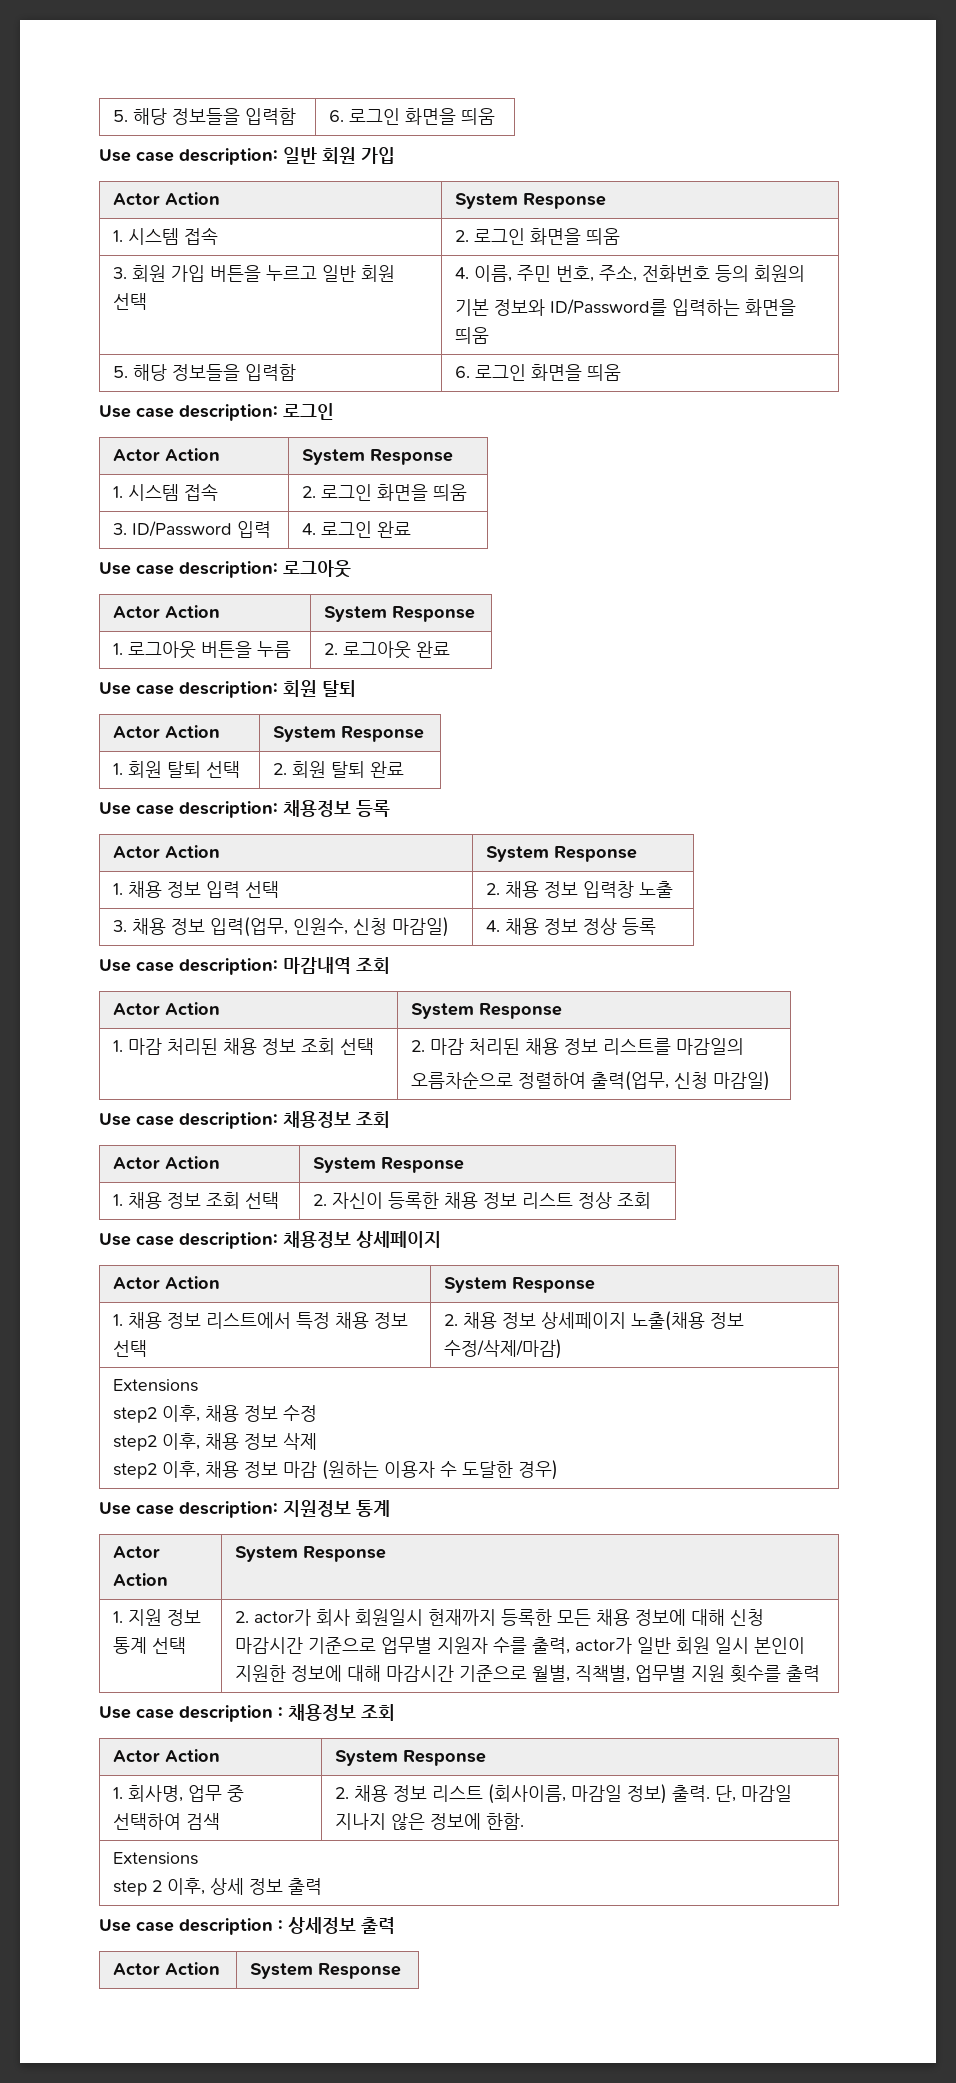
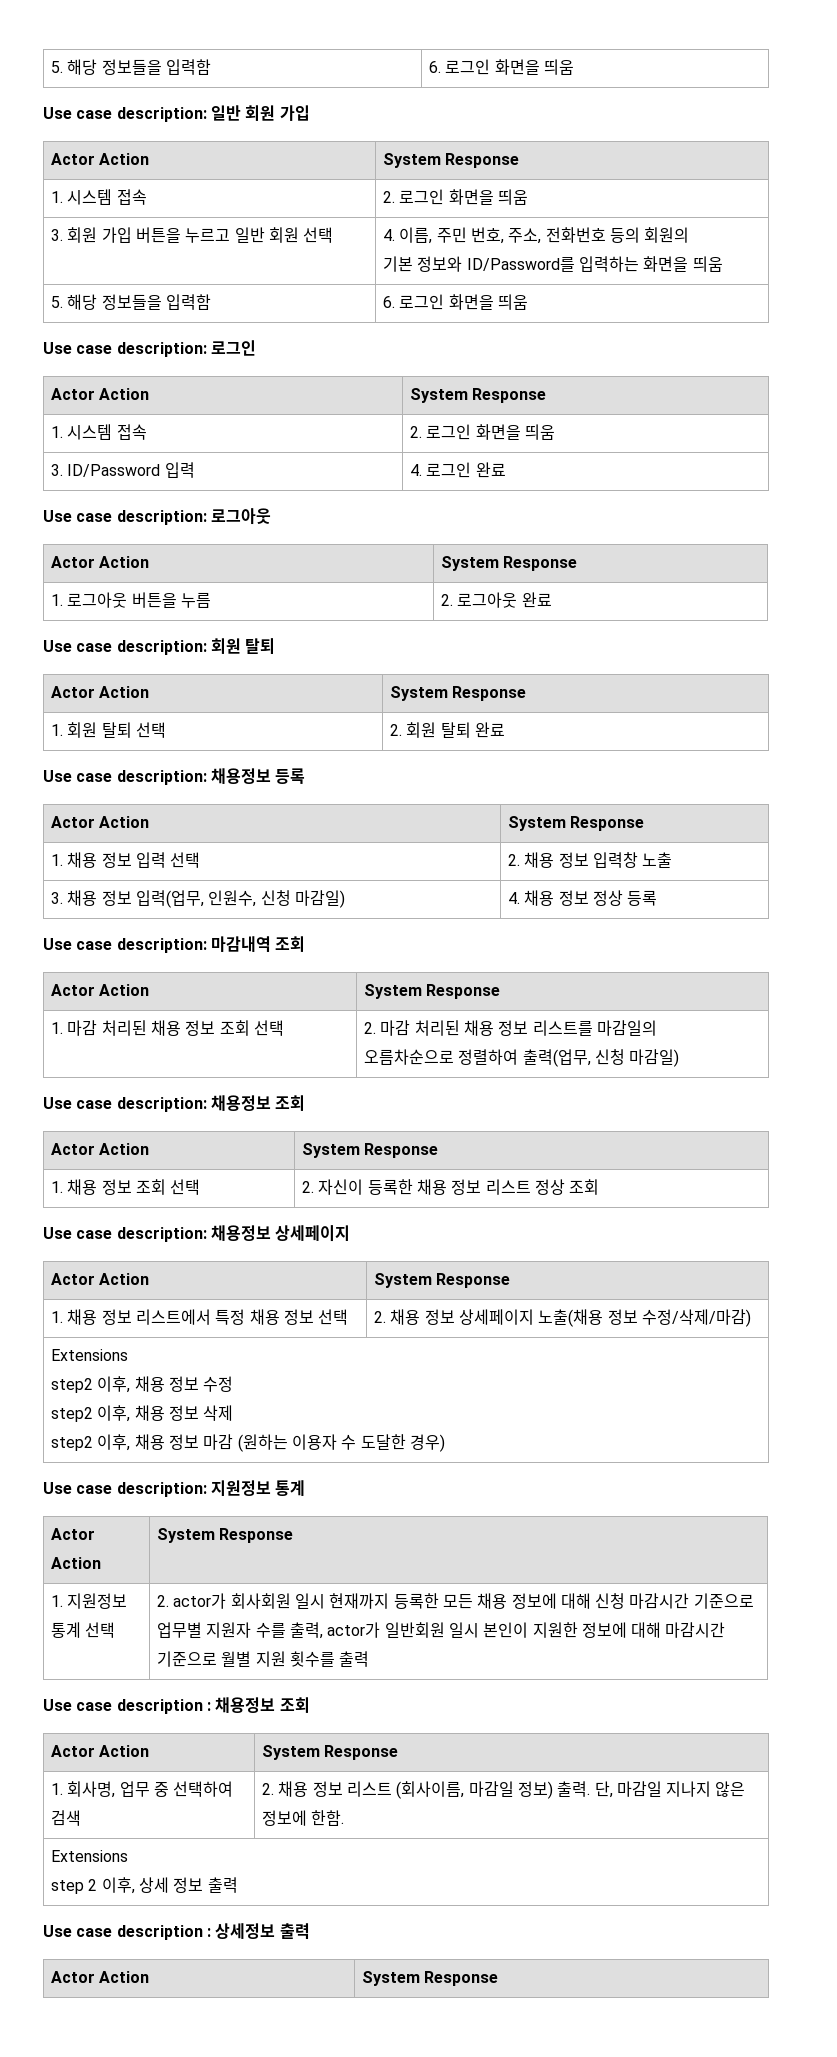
- 1. 지원 정보 통계 선택 | 2. actor가 회사 회원일시 현재까지 등록한 모든 채용 정보에 대해 신청 마감시간 기준으로 업무별 지원자 수를 출력, actor가 일반 회원 일시 본인이 지원한 정보에 대해 마감시간 기준으로 월별, 직책별, 업무별 지원 횟수를 출력
+ 1. 지원정보 통계 선택 | 2. actor가 회사회원 일시 현재까지 등록한 모든 채용 정보에 대해 신청 마감시간 기준으로 업무별 지원자 수를 출력, actor가 일반회원 일시 본인이 지원한 정보에 대해 마감시간 기준으로 월별 지원 횟수를 출력

